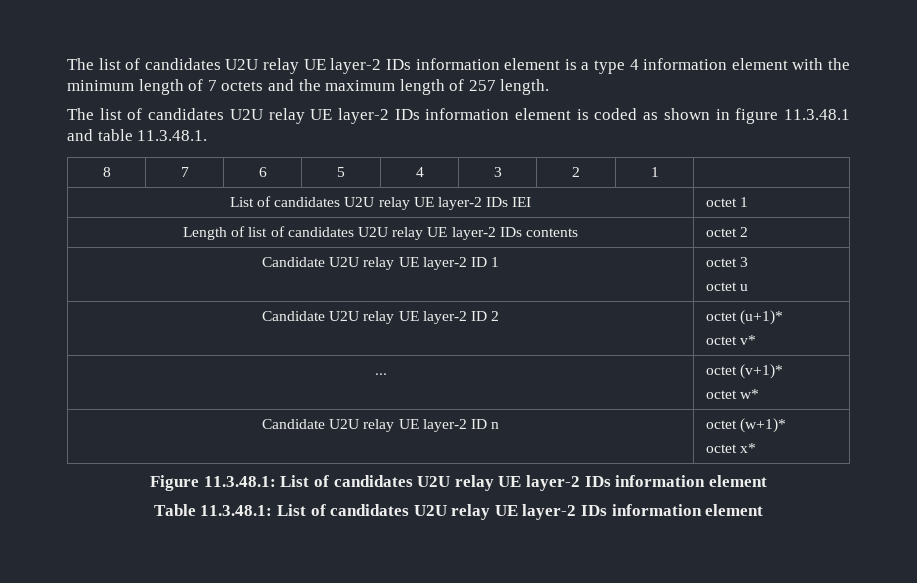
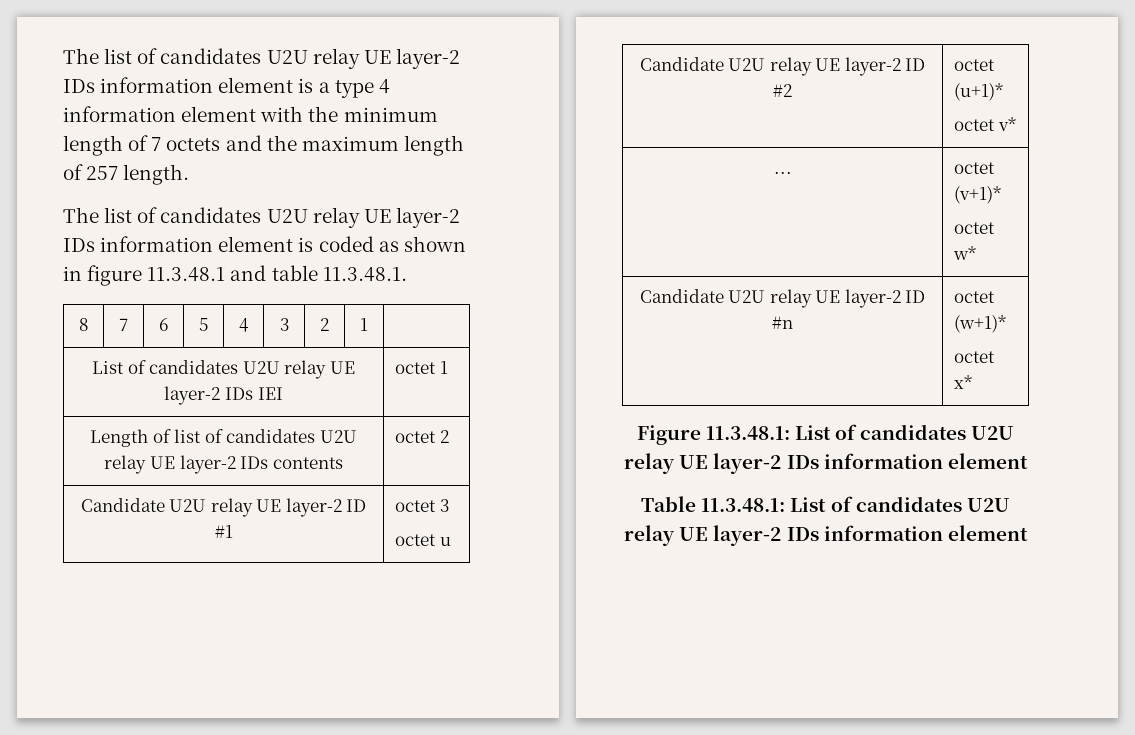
- Candidate U2U relay UE layer-2 ID 1 | octet 3
+ Candidate U2U relay UE layer-2 ID #1 | octet 3
- Candidate U2U relay UE layer-2 ID 2 | octet (u+1)*
+ Candidate U2U relay UE layer-2 ID #2 | octet (u+1)*
- Candidate U2U relay UE layer-2 ID n | octet (w+1)*
+ Candidate U2U relay UE layer-2 ID #n | octet (w+1)*

